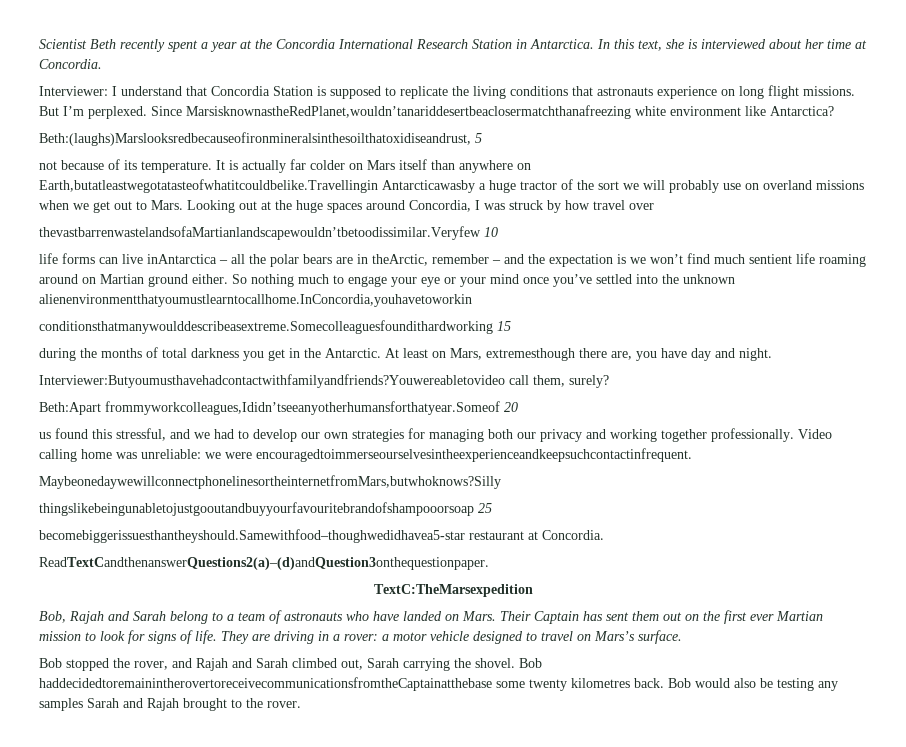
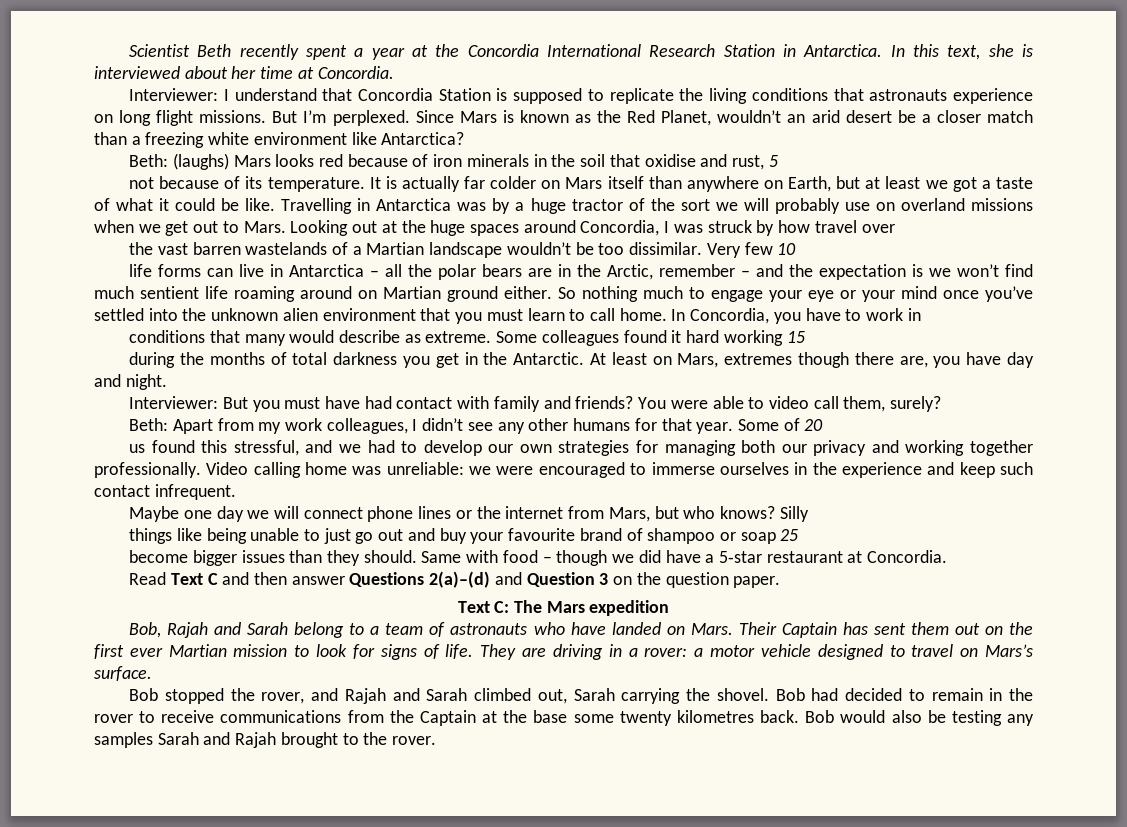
- Since MarsisknownastheRedPlanet,wouldn’tanariddesertbeaclosermatchthanafreezing white environment like Antarctica?
- Beth:(laughs)Marslooksredbecauseofironmineralsinthesoilthatoxidiseandrust, 5
+ Since Mars is known as the Red Planet, wouldn’t an arid desert be a closer match than a freezing white environment like Antarctica?
+ Beth: (laughs) Mars looks red because of iron minerals in the soil that oxidise and rust, 5
- It is actually far colder on Mars itself than anywhere on Earth,butatleastwegotatasteofwhatitcouldbelike.Travellingin Antarcticawasby a huge tractor of the sort we will probably use on overland missions when we get out to Mars.
+ It is actually far colder on Mars itself than anywhere on Earth, but at least we got a taste of what it could be like. Travelling in Antarctica was by a huge tractor of the sort we will probably use on overland missions when we get out to Mars.
- thevastbarrenwastelandsofaMartianlandscapewouldn’tbetoodissimilar.Veryfew 10
+ the vast barren wastelands of a Martian landscape wouldn’t be too dissimilar. Very few 10
- life forms can live inAntarctica – all the polar bears are in theArctic, remember – and the expectation is we won’t find much sentient life roaming around on Martian ground either.
+ life forms can live in Antarctica – all the polar bears are in the Arctic, remember – and the expectation is we won’t find much sentient life roaming around on Martian ground either.
- So nothing much to engage your eye or your mind once you’ve settled into the unknown alienenvironmentthatyoumustlearntocallhome.InConcordia,youhavetoworkin
- conditionsthatmanywoulddescribeasextreme.Somecolleaguesfoundithardworking 15
+ So nothing much to engage your eye or your mind once you’ve settled into the unknown alien environment that you must learn to call home. In Concordia, you have to work in
+ conditions that many would describe as extreme. Some colleagues found it hard working 15
- At least on Mars, extremesthough there are, you have day and night.
+ At least on Mars, extremes though there are, you have day and night.
- Interviewer:Butyoumusthavehadcontactwithfamilyandfriends?Youwereabletovideo call them, surely?
- Beth:Apart frommyworkcolleagues,Ididn’tseeanyotherhumansforthatyear.Someof 20
+ Interviewer: But you must have had contact with family and friends? You were able to video call them, surely?
+ Beth: Apart from my work colleagues, I didn’t see any other humans for that year. Some of 20
- Video calling home was unreliable: we were encouragedtoimmerseourselvesintheexperienceandkeepsuchcontactinfrequent.
- MaybeonedaywewillconnectphonelinesortheinternetfromMars,butwhoknows?Silly
- thingslikebeingunabletojustgooutandbuyyourfavouritebrandofshampooorsoap 25
- becomebiggerissuesthantheyshould.Samewithfood–thoughwedidhavea5‑star restaurant at Concordia.
- ReadTextCandthenanswerQuestions2(a)–(d)andQuestion3onthequestionpaper.
- TextC:TheMarsexpedition
+ Video calling home was unreliable: we were encouraged to immerse ourselves in the experience and keep such contact infrequent.
+ Maybe one day we will connect phone lines or the internet from Mars, but who knows? Silly
+ things like being unable to just go out and buy your favourite brand of shampoo or soap 25
+ become bigger issues than they should. Same with food – though we did have a 5‑star restaurant at Concordia.
+ Read Text C and then answer Questions 2(a)–(d) and Question 3 on the question paper.
+ Text C: The Mars expedition
- Bob haddecidedtoremainintherovertoreceivecommunicationsfromtheCaptainatthebase some twenty kilometres back.
+ Bob had decided to remain in the rover to receive communications from the Captain at the base some twenty kilometres back.

